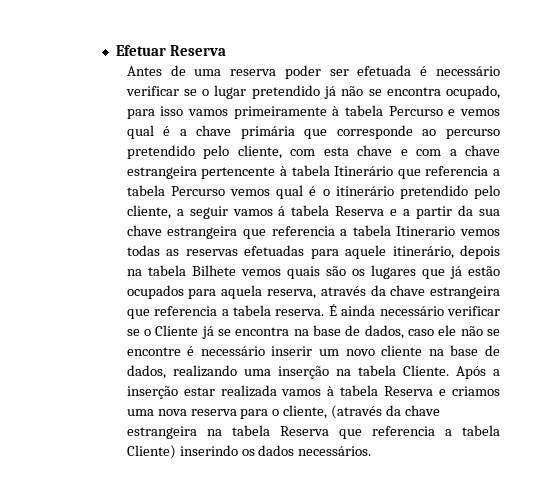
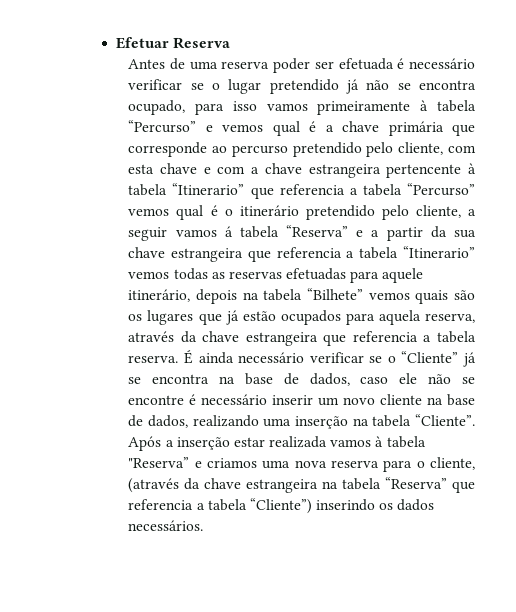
- Antes de uma reserva poder ser efetuada é necessário verificar se o lugar pretendido já não se encontra ocupado, para isso vamos primeiramente à tabela Percurso e vemos qual é a chave primária que corresponde ao percurso pretendido pelo cliente, com esta chave e com a chave estrangeira pertencente à tabela Itinerário que referencia a tabela Percurso vemos qual é o itinerário pretendido pelo cliente, a seguir vamos á tabela Reserva e a partir da sua chave estrangeira que referencia a tabela Itinerario vemos todas as reservas efetuadas para aquele itinerário, depois na tabela Bilhete vemos quais são os lugares que já estão ocupados para aquela reserva, através da chave estrangeira que referencia a tabela reserva.
+ Antes de uma reserva poder ser efetuada é necessário verificar se o lugar pretendido já não se encontra ocupado, para isso vamos primeiramente à tabela “Percurso” e vemos qual é a chave primária que corresponde ao percurso pretendido pelo cliente, com esta chave e com a chave estrangeira pertencente à tabela “Itinerario” que referencia a tabela “Percurso” vemos qual é o itinerário pretendido pelo cliente, a seguir vamos á tabela “Reserva” e a partir da sua chave estrangeira que referencia a tabela “Itinerario” vemos todas as reservas efetuadas para aquele itinerário, depois na tabela “Bilhete” vemos quais são os lugares que já estão ocupados para aquela reserva, através da chave estrangeira que referencia a tabela reserva.
- É ainda necessário verificar se o Cliente já se encontra na base de dados, caso ele não se encontre é necessário inserir um novo cliente na base de dados, realizando uma inserção na tabela Cliente.
+ É ainda necessário verificar se o “Cliente” já se encontra na base de dados, caso ele não se encontre é necessário inserir um novo cliente na base de dados, realizando uma inserção na tabela “Cliente”.
- Após a inserção estar realizada vamos à tabela Reserva e criamos uma nova reserva para o cliente, (através da chave estrangeira na tabela Reserva que referencia a tabela Cliente) inserindo os dados necessários.
+ Após a inserção estar realizada vamos à tabela "Reserva” e criamos uma nova reserva para o cliente, (através da chave estrangeira na tabela “Reserva” que referencia a tabela “Cliente”) inserindo os dados necessários.

